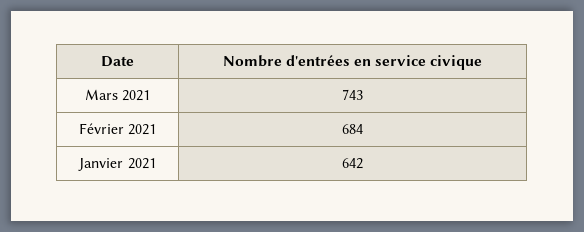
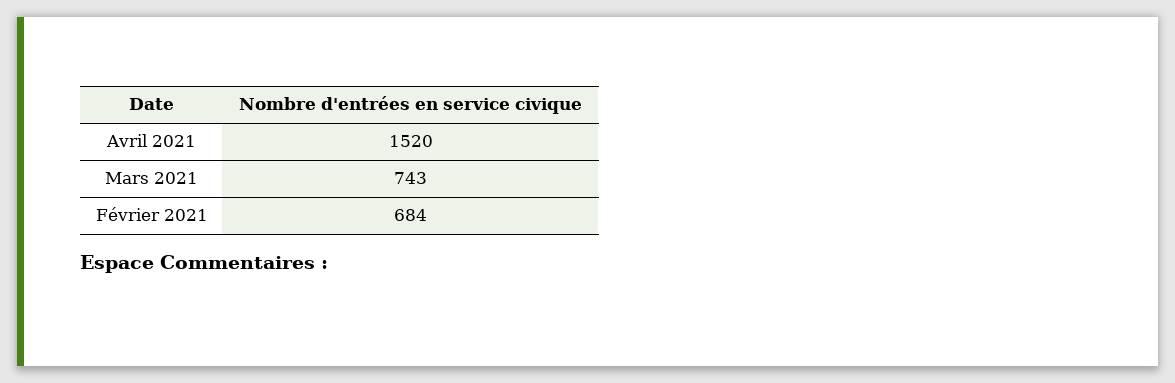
+ Avril 2021 | 1520
- Janvier 2021 | 642
+ Espace Commentaires :

